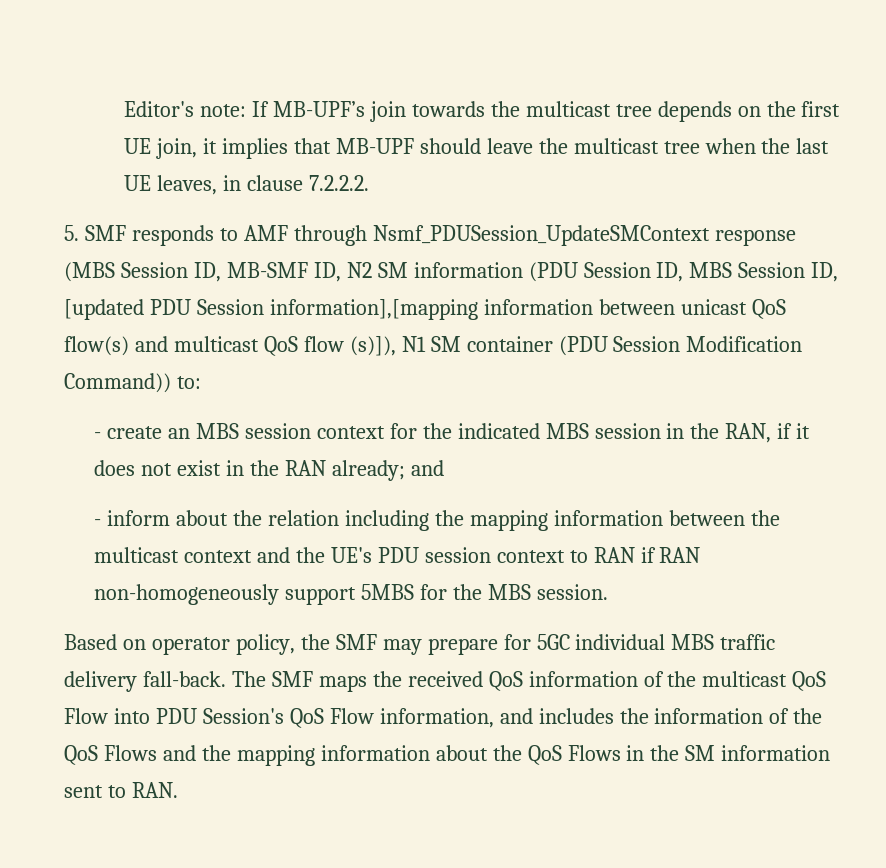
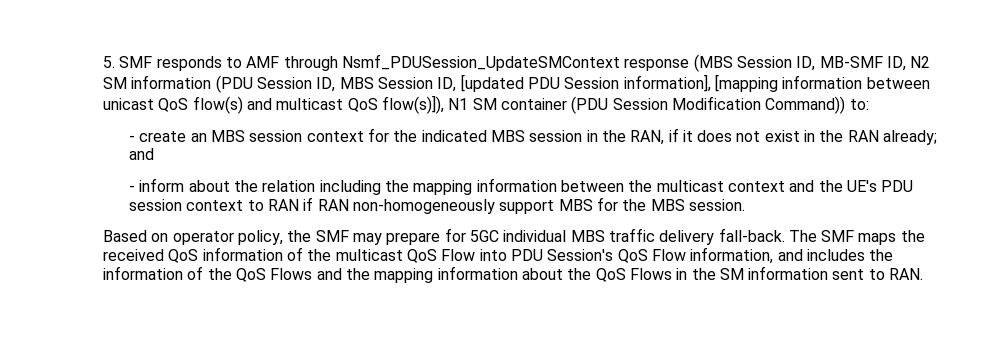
- Editor's note: If MB-UPF’s join towards the multicast tree depends on the first UE join, it implies that MB-UPF should leave the multicast tree when the last UE leaves, in clause 7.2.2.2.
- 5. SMF responds to AMF through Nsmf_PDUSession_UpdateSMContext response (MBS Session ID, MB-SMF ID, N2 SM information (PDU Session ID, MBS Session ID, [updated PDU Session information],[mapping information between unicast QoS flow(s) and multicast QoS flow (s)]), N1 SM container (PDU Session Modification Command)) to:
+ 5. SMF responds to AMF through Nsmf_PDUSession_UpdateSMContext response (MBS Session ID, MB-SMF ID, N2 SM information (PDU Session ID, MBS Session ID, [updated PDU Session information], [mapping information between unicast QoS flow(s) and multicast QoS flow(s)]), N1 SM container (PDU Session Modification Command)) to:
- - inform about the relation including the mapping information between the multicast context and the UE's PDU session context to RAN if RAN non-homogeneously support 5MBS for the MBS session.
+ - inform about the relation including the mapping information between the multicast context and the UE's PDU session context to RAN if RAN non-homogeneously support MBS for the MBS session.

